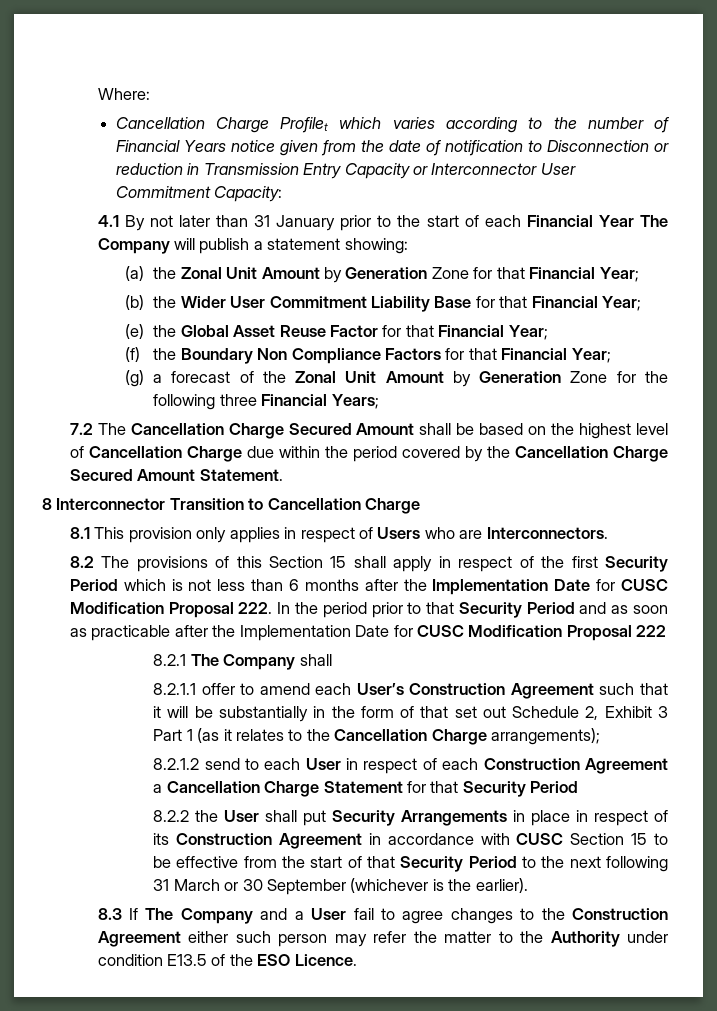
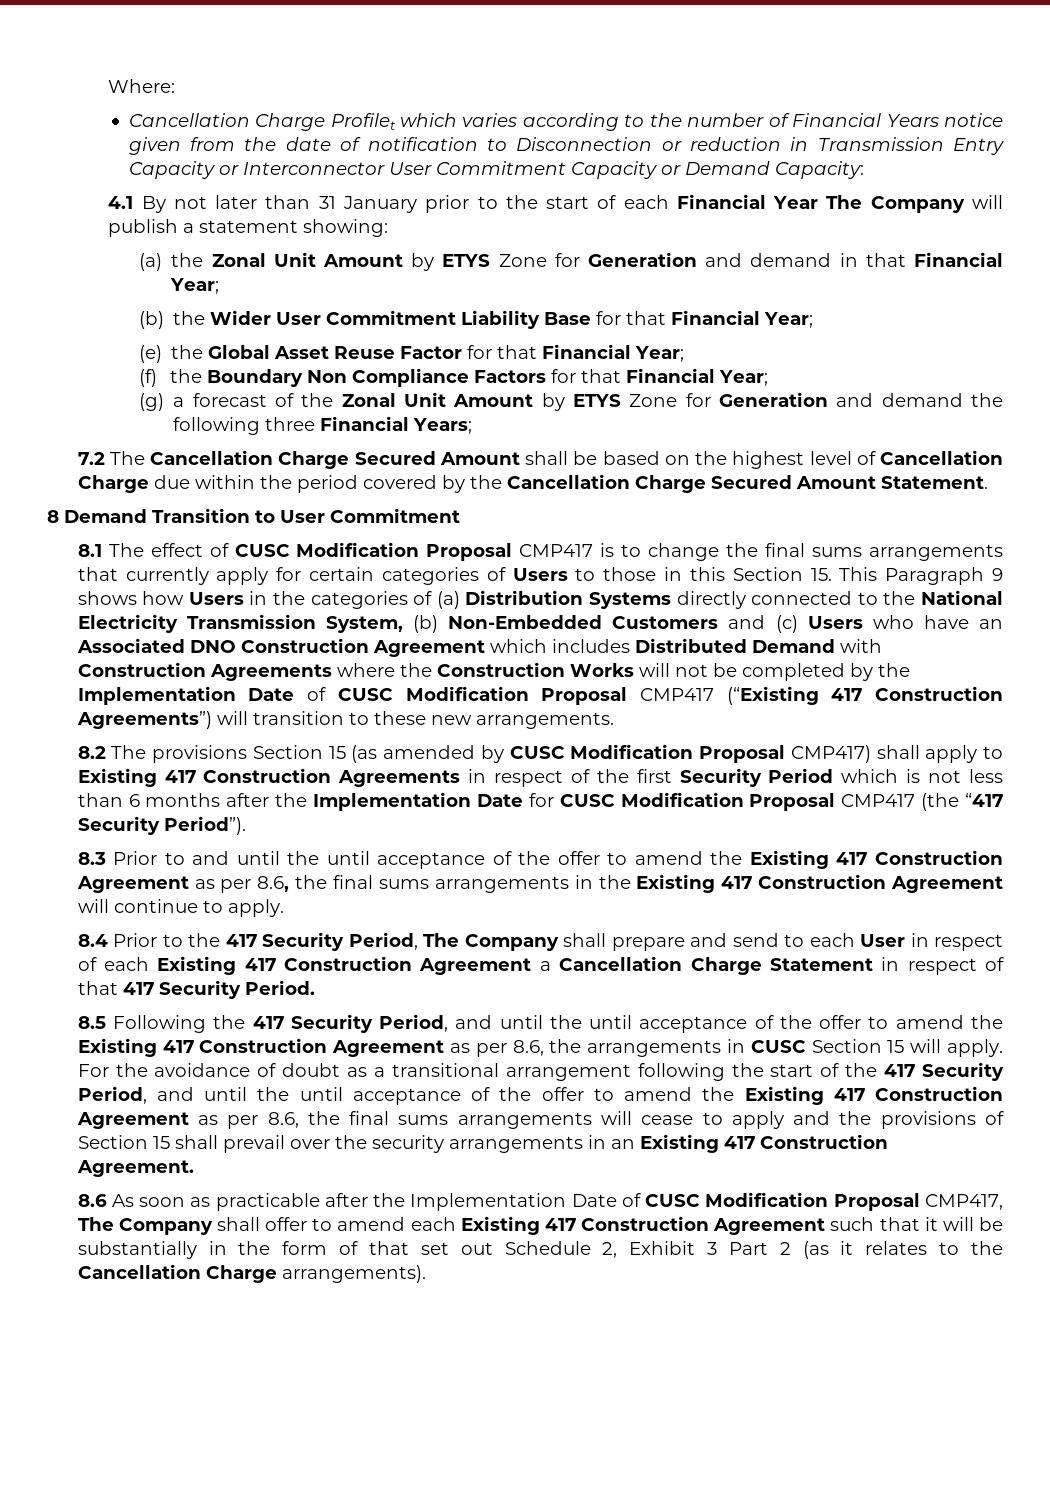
- Cancellation Charge Profilet which varies according to the number of Financial Years notice given from the date of notification to Disconnection or reduction in Transmission Entry Capacity or Interconnector User Commitment Capacity:
+ Cancellation Charge Profilet which varies according to the number of Financial Years notice given from the date of notification to Disconnection or reduction in Transmission Entry Capacity or Interconnector User Commitment Capacity or Demand Capacity:
- (a) the Zonal Unit Amount by Generation Zone for that Financial Year;
+ (a) the Zonal Unit Amount by ETYS Zone for Generation and demand in that Financial Year;
- (g) a forecast of the Zonal Unit Amount by Generation Zone for the following three Financial Years;
+ (g) a forecast of the Zonal Unit Amount by ETYS Zone for Generation and demand the following three Financial Years;
- 8 Interconnector Transition to Cancellation Charge
+ 8 Demand Transition to User Commitment
- 8.1 This provision only applies in respect of Users who are Interconnectors.
- 8.2 The provisions of this Section 15 shall apply in respect of the first Security Period which is not less than 6 months after the Implementation Date for CUSC Modification Proposal 222. In the period prior to that Security Period and as soon as practicable after the Implementation Date for CUSC Modification Proposal 222
- 8.2.1 The Company shall
- 8.2.1.1 offer to amend each User’s Construction Agreement such that it will be substantially in the form of that set out Schedule 2, Exhibit 3 Part 1 (as it relates to the Cancellation Charge arrangements);
- 8.2.1.2 send to each User in respect of each Construction Agreement a Cancellation Charge Statement for that Security Period
- 8.2.2 the User shall put Security Arrangements in place in respect of its Construction Agreement in accordance with CUSC Section 15 to be effective from the start of that Security Period to the next following 31 March or 30 September (whichever is the earlier).
- 8.3 If The Company and a User fail to agree changes to the Construction Agreement either such person may refer the matter to the Authority under condition E13.5 of the ESO Licence.
+ 8.1 The effect of CUSC Modification Proposal CMP417 is to change the final sums arrangements that currently apply for certain categories of Users to those in this Section 15. This Paragraph 9 shows how Users in the categories of (a) Distribution Systems directly connected to the National Electricity Transmission System, (b) Non-Embedded Customers and (c) Users who have an Associated DNO Construction Agreement which includes Distributed Demand with Construction Agreements where the Construction Works will not be completed by the Implementation Date of CUSC Modification Proposal CMP417 (“Existing 417 Construction Agreements”) will transition to these new arrangements.
+ 8.2 The provisions Section 15 (as amended by CUSC Modification Proposal CMP417) shall apply to Existing 417 Construction Agreements in respect of the first Security Period which is not less than 6 months after the Implementation Date for CUSC Modification Proposal CMP417 (the “417 Security Period”).
+ 8.3 Prior to and until the until acceptance of the offer to amend the Existing 417 Construction Agreement as per 8.6, the final sums arrangements in the Existing 417 Construction Agreement will continue to apply.
+ 8.4 Prior to the 417 Security Period, The Company shall prepare and send to each User in respect of each Existing 417 Construction Agreement a Cancellation Charge Statement in respect of that 417 Security Period.
+ 8.5 Following the 417 Security Period, and until the until acceptance of the offer to amend the Existing 417 Construction Agreement as per 8.6, the arrangements in CUSC Section 15 will apply. For the avoidance of doubt as a transitional arrangement following the start of the 417 Security Period, and until the until acceptance of the offer to amend the Existing 417 Construction Agreement as per 8.6, the final sums arrangements will cease to apply and the provisions of Section 15 shall prevail over the security arrangements in an Existing 417 Construction Agreement.
+ 8.6 As soon as practicable after the Implementation Date of CUSC Modification Proposal CMP417, The Company shall offer to amend each Existing 417 Construction Agreement such that it will be substantially in the form of that set out Schedule 2, Exhibit 3 Part 2 (as it relates to the Cancellation Charge arrangements).

